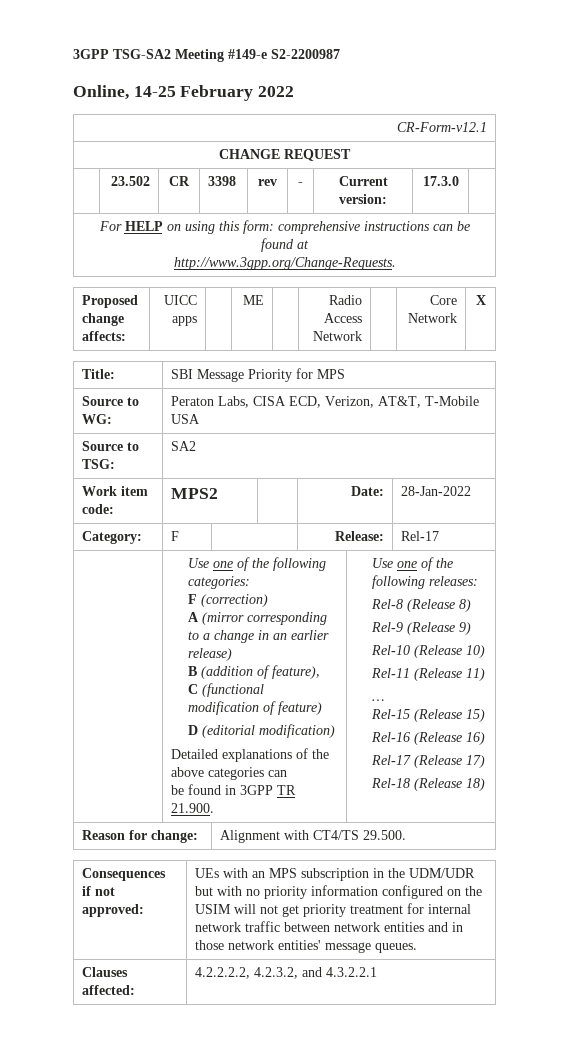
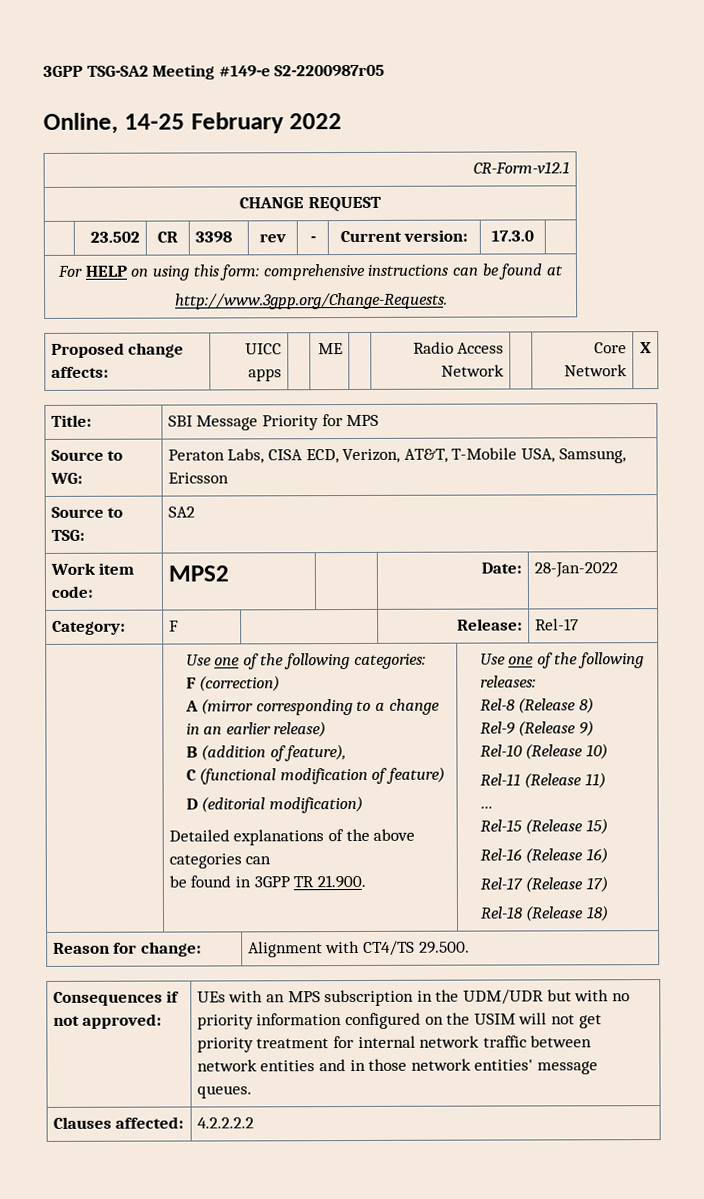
- 3GPP TSG-SA2 Meeting #149-e S2-2200987
+ 3GPP TSG-SA2 Meeting #149-e S2-2200987r05
- Source to WG: | Peraton Labs, CISA ECD, Verizon, AT&T, T-Mobile USA
+ Source to WG: | Peraton Labs, CISA ECD, Verizon, AT&T, T-Mobile USA, Samsung, Ericsson
- Clauses affected: | 4.2.2.2.2, 4.2.3.2, and 4.3.2.2.1
+ Clauses affected: | 4.2.2.2.2

